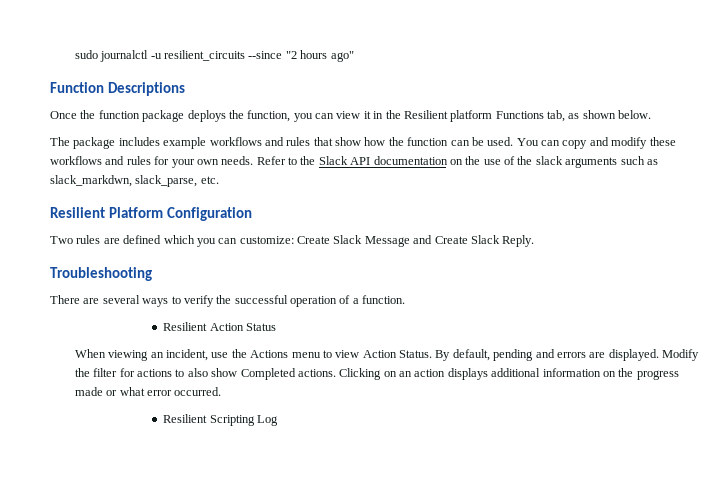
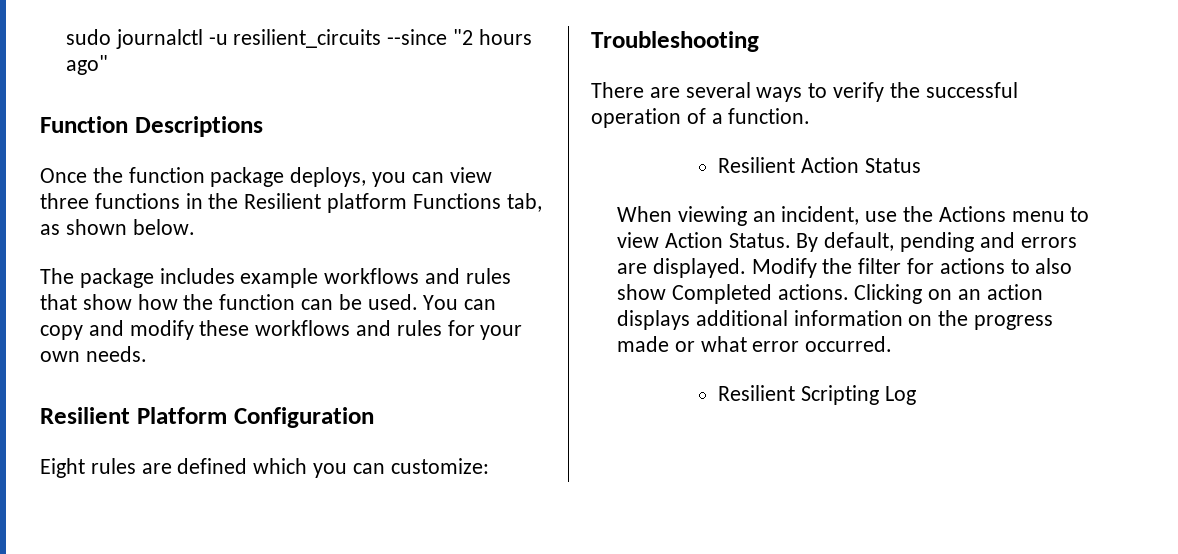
- Once the function package deploys the function, you can view it in the Resilient platform Functions tab, as shown below.
+ Once the function package deploys, you can view three functions in the Resilient platform Functions tab, as shown below.
- Refer to the Slack API documentation on the use of the slack arguments such as slack_markdwn, slack_parse, etc.
- Two rules are defined which you can customize: Create Slack Message and Create Slack Reply.
+ Eight rules are defined which you can customize:

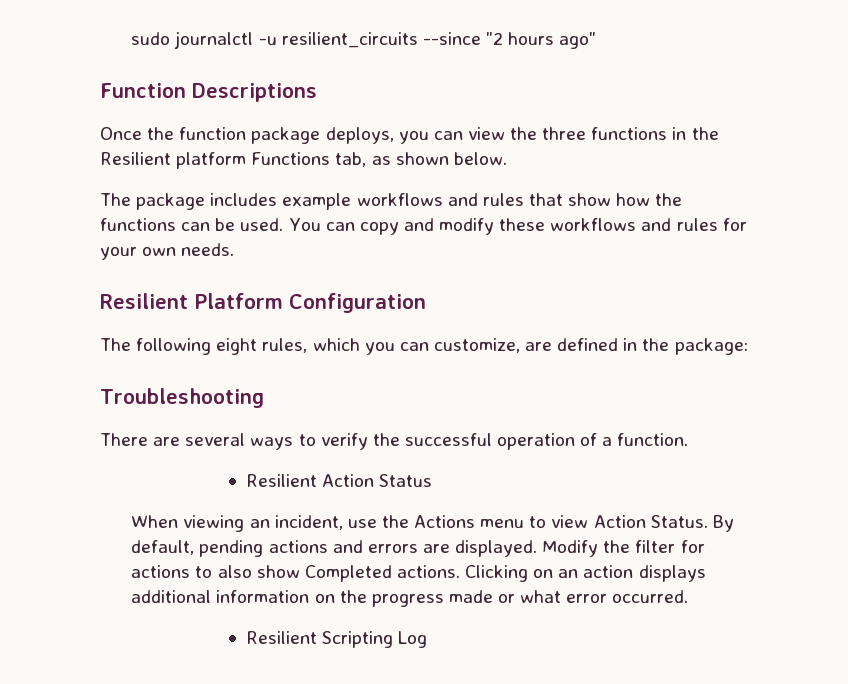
- Once the function package deploys, you can view three functions in the Resilient platform Functions tab, as shown below.
+ Once the function package deploys, you can view the three functions in the Resilient platform Functions tab, as shown below.
- The package includes example workflows and rules that show how the function can be used.
+ The package includes example workflows and rules that show how the functions can be used.
- Eight rules are defined which you can customize:
+ The following eight rules, which you can customize, are defined in the package:
- By default, pending and errors are displayed.
+ By default, pending actions and errors are displayed.

